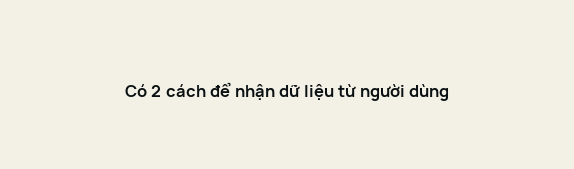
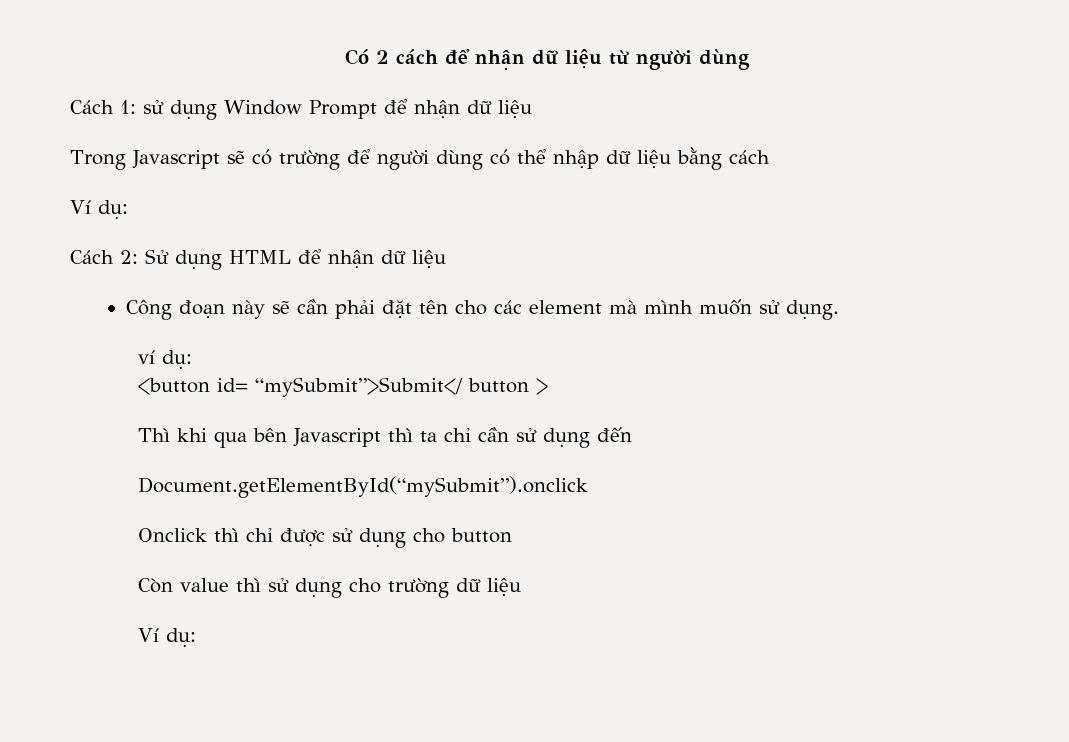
+ Cách 1: sử dụng Window Prompt để nhận dữ liệu
+ Trong Javascript sẽ có trường để người dùng có thể nhập dữ liệu bằng cách
+ Ví dụ:
+ Cách 2: Sử dụng HTML để nhận dữ liệu
+ Công đoạn này sẽ cần phải đặt tên cho các element mà mình muốn sử dụng.
+ ví dụ:
+ <button id= “mySubmit”>Submit</ button >
+ Thì khi qua bên Javascript thì ta chỉ cần sử dụng đến
+ Document.getElementById(“mySubmit”).onclick
+ Onclick thì chỉ được sử dụng cho button
+ Còn value thì sử dụng cho trường dữ liệu
+ Ví dụ:

